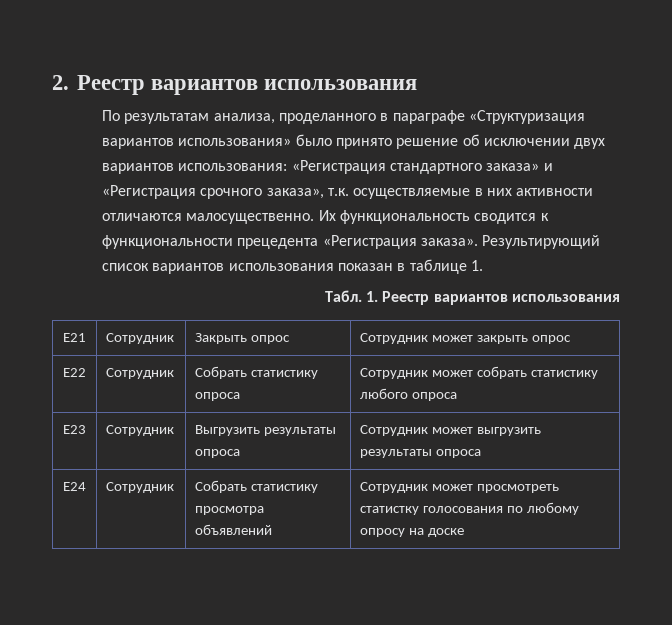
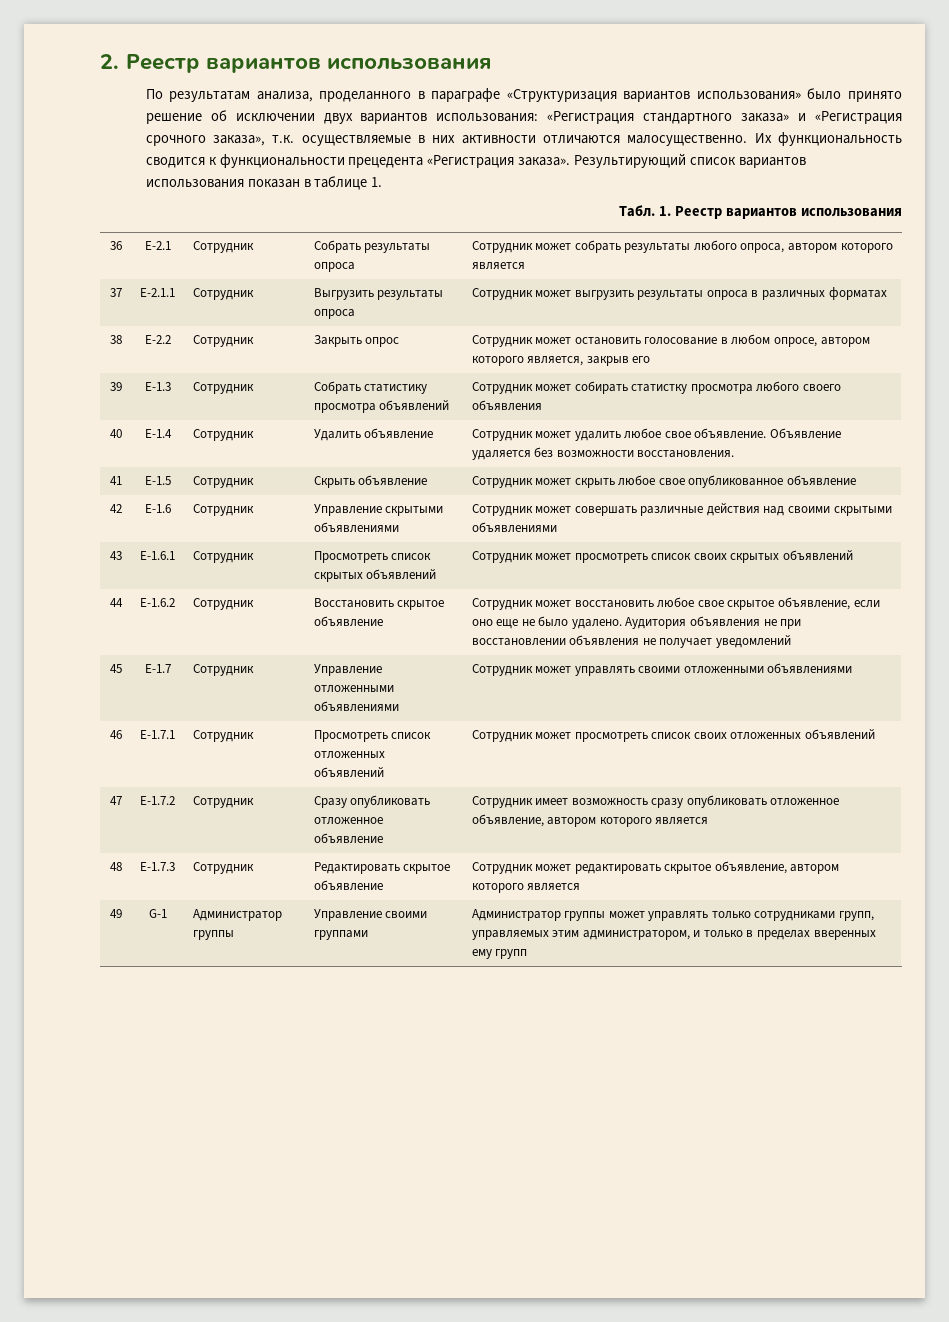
- E21 | Сотрудник | Закрыть опрос | Сотрудник может закрыть опрос
- E22 | Сотрудник | Собрать статистику опроса | Сотрудник может собрать статистику любого опроса
- E23 | Сотрудник | Выгрузить результаты опроса | Сотрудник может выгрузить результаты опроса
- E24 | Сотрудник | Собрать статистику просмотра объявлений | Сотрудник может просмотреть статистку голосования по любому опросу на доске
+ 36 | E-2.1 | Сотрудник | Собрать результаты опроса | Сотрудник может собрать результаты любого опроса, автором которого является
+ 37 | E-2.1.1 | Сотрудник | Выгрузить результаты опроса | Сотрудник может выгрузить результаты опроса в различных форматах
+ 38 | E-2.2 | Сотрудник | Закрыть опрос | Сотрудник может остановить голосование в любом опросе, автором которого является, закрыв его
+ 39 | E-1.3 | Сотрудник | Собрать статистику просмотра объявлений | Сотрудник может собирать статистку просмотра любого своего объявления
+ 40 | E-1.4 | Сотрудник | Удалить объявление | Сотрудник может удалить любое свое объявление. Объявление удаляется без возможности восстановления.
+ 41 | E-1.5 | Сотрудник | Скрыть объявление | Сотрудник может скрыть любое свое опубликованное объявление
+ 42 | E-1.6 | Сотрудник | Управление скрытыми объявлениями | Сотрудник может совершать различные действия над своими скрытыми объявлениями
+ 43 | E-1.6.1 | Сотрудник | Просмотреть список скрытых объявлений | Сотрудник может просмотреть список своих скрытых объявлений
+ 44 | E-1.6.2 | Сотрудник | Восстановить скрытое объявление | Сотрудник может восстановить любое свое скрытое объявление, если оно еще не было удалено. Аудитория объявления не при восстановлении объявления не получает уведомлений
+ 45 | E-1.7 | Сотрудник | Управление отложенными объявлениями | Сотрудник может управлять своими отложенными объявлениями
+ 46 | E-1.7.1 | Сотрудник | Просмотреть список отложенных объявлений | Сотрудник может просмотреть список своих отложенных объявлений
+ 47 | E-1.7.2 | Сотрудник | Сразу опубликовать отложенное объявление | Сотрудник имеет возможность сразу опубликовать отложенное объявление, автором которого является
+ 48 | E-1.7.3 | Сотрудник | Редактировать скрытое объявление | Сотрудник может редактировать скрытое объявление, автором которого является
+ 49 | G-1 | Администратор группы | Управление своими группами | Администратор группы может управлять только сотрудниками групп, управляемых этим администратором, и только в пределах вверенных ему групп

